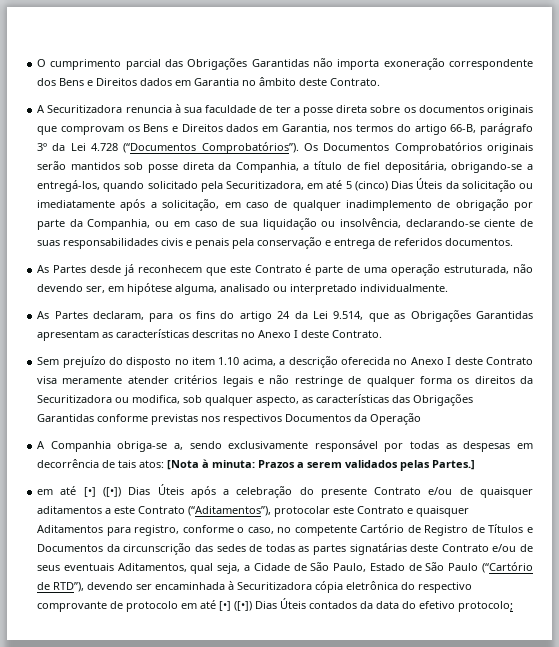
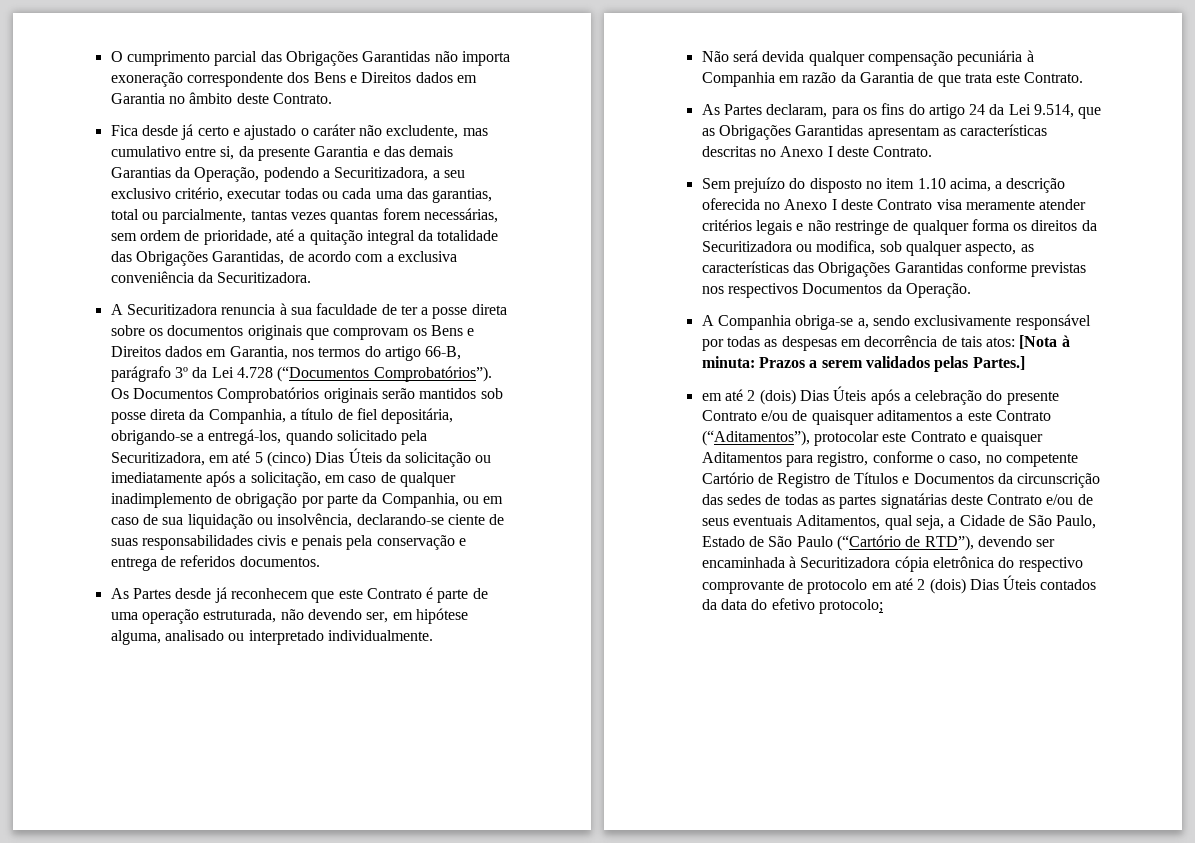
+ Fica desde já certo e ajustado o caráter não excludente, mas cumulativo entre si, da presente Garantia e das demais Garantias da Operação, podendo a Securitizadora, a seu exclusivo critério, executar todas ou cada uma das garantias, total ou parcialmente, tantas vezes quantas forem necessárias, sem ordem de prioridade, até a quitação integral da totalidade das Obrigações Garantidas, de acordo com a exclusiva conveniência da Securitizadora.
+ Não será devida qualquer compensação pecuniária à Companhia em razão da Garantia de que trata este Contrato.
- Sem prejuízo do disposto no item 1.10 acima, a descrição oferecida no Anexo I deste Contrato visa meramente atender critérios legais e não restringe de qualquer forma os direitos da Securitizadora ou modifica, sob qualquer aspecto, as características das Obrigações Garantidas conforme previstas nos respectivos Documentos da Operação
+ Sem prejuízo do disposto no item 1.10 acima, a descrição oferecida no Anexo I deste Contrato visa meramente atender critérios legais e não restringe de qualquer forma os direitos da Securitizadora ou modifica, sob qualquer aspecto, as características das Obrigações Garantidas conforme previstas nos respectivos Documentos da Operação.
- em até [•] ([•]) Dias Úteis após a celebração do presente Contrato e/ou de quaisquer aditamentos a este Contrato (“Aditamentos”), protocolar este Contrato e quaisquer Aditamentos para registro, conforme o caso, no competente Cartório de Registro de Títulos e Documentos da circunscrição das sedes de todas as partes signatárias deste Contrato e/ou de seus eventuais Aditamentos, qual seja, a Cidade de São Paulo, Estado de São Paulo (“Cartório de RTD”), devendo ser encaminhada à Securitizadora cópia eletrônica do respectivo comprovante de protocolo em até [•] ([•]) Dias Úteis contados da data do efetivo protocolo;
+ em até 2 (dois) Dias Úteis após a celebração do presente Contrato e/ou de quaisquer aditamentos a este Contrato (“Aditamentos”), protocolar este Contrato e quaisquer Aditamentos para registro, conforme o caso, no competente Cartório de Registro de Títulos e Documentos da circunscrição das sedes de todas as partes signatárias deste Contrato e/ou de seus eventuais Aditamentos, qual seja, a Cidade de São Paulo, Estado de São Paulo (“Cartório de RTD”), devendo ser encaminhada à Securitizadora cópia eletrônica do respectivo comprovante de protocolo em até 2 (dois) Dias Úteis contados da data do efetivo protocolo;

